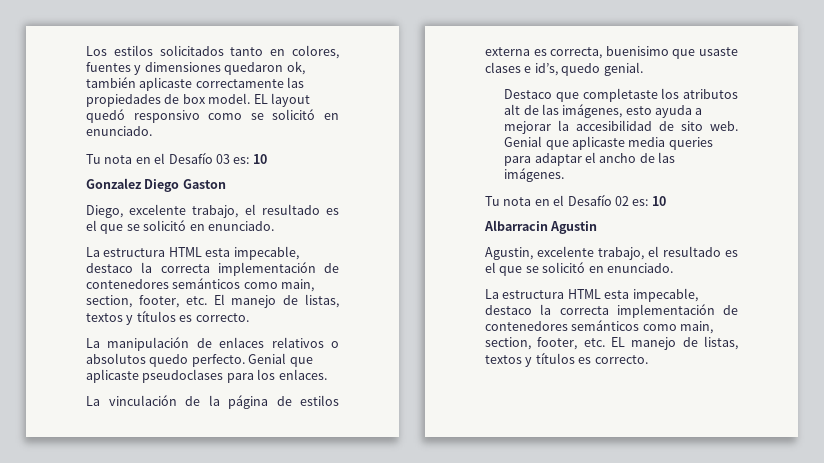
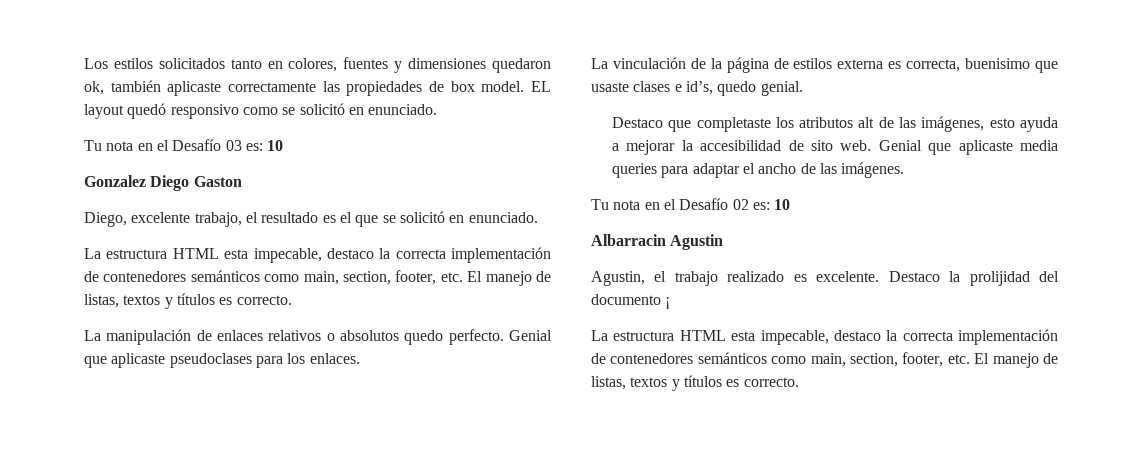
- Agustin, excelente trabajo, el resultado es el que se solicitó en enunciado.
- La estructura HTML esta impecable, destaco la correcta implementación de contenedores semánticos como main, section, footer, etc. EL manejo de listas, textos y títulos es correcto.
+ Agustin, el trabajo realizado es excelente. Destaco la prolijidad del documento ¡
+ La estructura HTML esta impecable, destaco la correcta implementación de contenedores semánticos como main, section, footer, etc. El manejo de listas, textos y títulos es correcto.

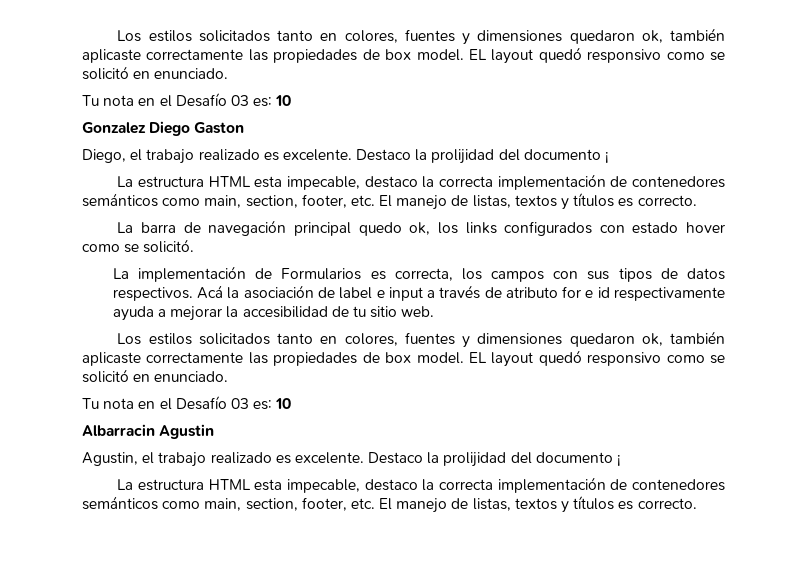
- Diego, excelente trabajo, el resultado es el que se solicitó en enunciado.
+ Diego, el trabajo realizado es excelente. Destaco la prolijidad del documento ¡
- La manipulación de enlaces relativos o absolutos quedo perfecto. Genial que aplicaste pseudoclases para los enlaces.
- La vinculación de la página de estilos externa es correcta, buenisimo que usaste clases e id’s, quedo genial.
- Destaco que completaste los atributos alt de las imágenes, esto ayuda a mejorar la accesibilidad de sito web. Genial que aplicaste media queries para adaptar el ancho de las imágenes.
- Tu nota en el Desafío 02 es: 10
+ La barra de navegación principal quedo ok, los links configurados con estado hover como se solicitó.
+ La implementación de Formularios es correcta, los campos con sus tipos de datos respectivos. Acá la asociación de label e input a través de atributo for e id respectivamente ayuda a mejorar la accesibilidad de tu sitio web.
+ Los estilos solicitados tanto en colores, fuentes y dimensiones quedaron ok, también aplicaste correctamente las propiedades de box model. EL layout quedó responsivo como se solicitó en enunciado.
+ Tu nota en el Desafío 03 es: 10

